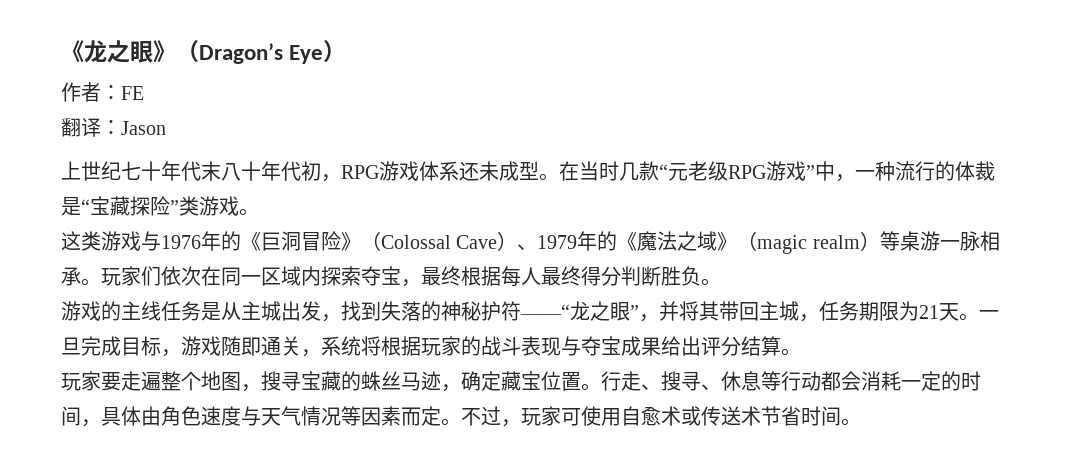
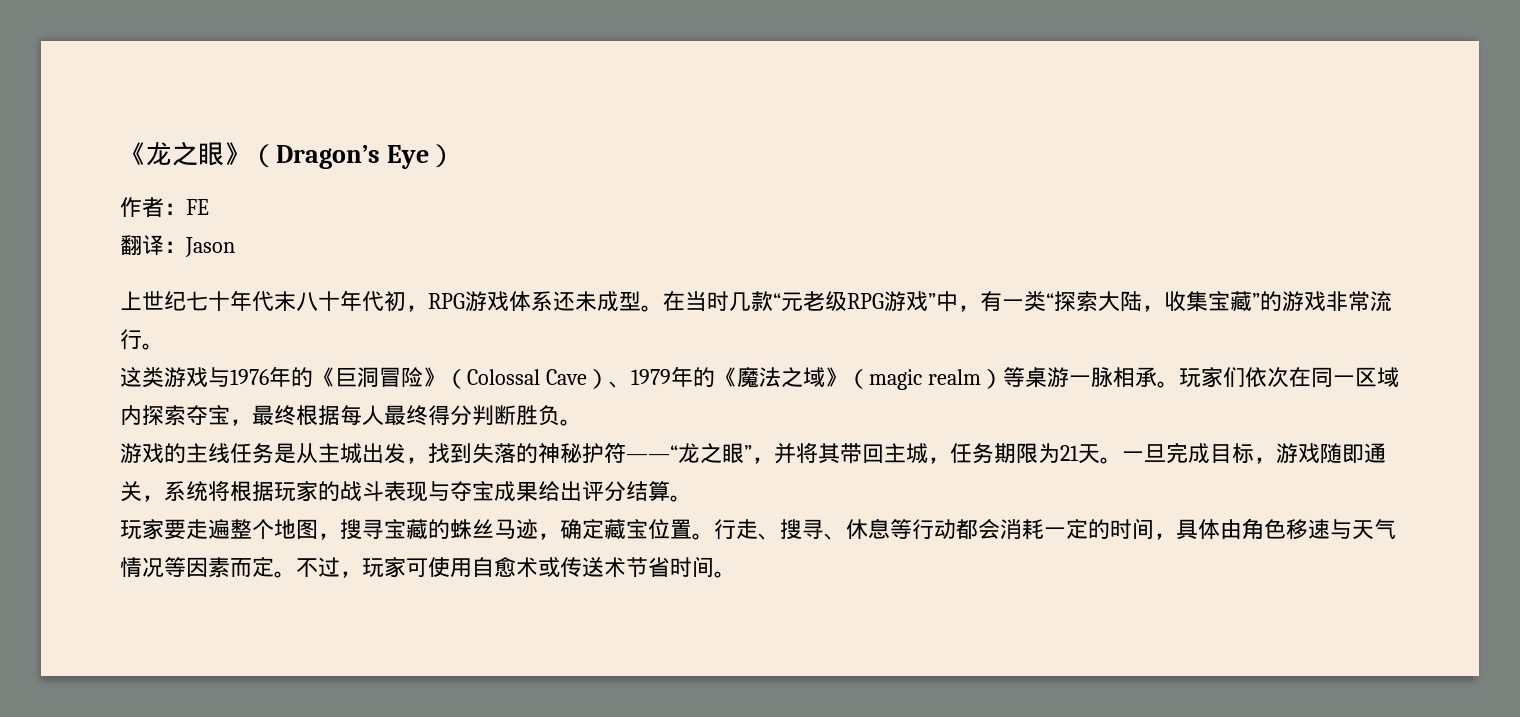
- 在当时几款“元老级RPG游戏”中，一种流行的体裁是“宝藏探险”类游戏。
+ 在当时几款“元老级RPG游戏”中，有一类“探索大陆，收集宝藏”的游戏非常流行。
- 行走、搜寻、休息等行动都会消耗一定的时间，具体由角色速度与天气情况等因素而定。
+ 行走、搜寻、休息等行动都会消耗一定的时间，具体由角色移速与天气情况等因素而定。

